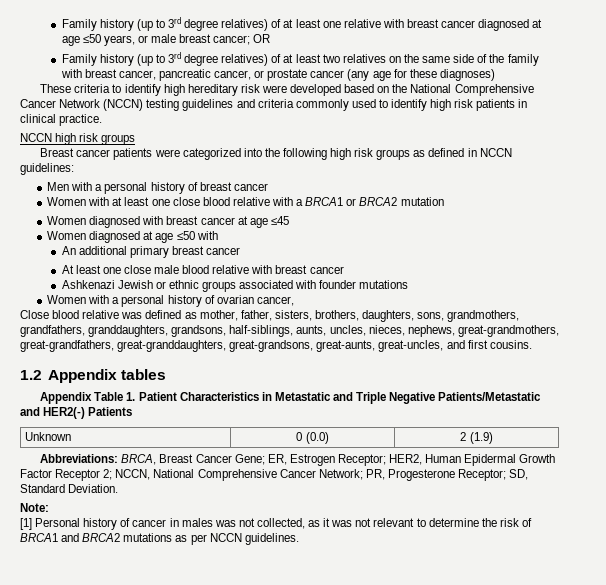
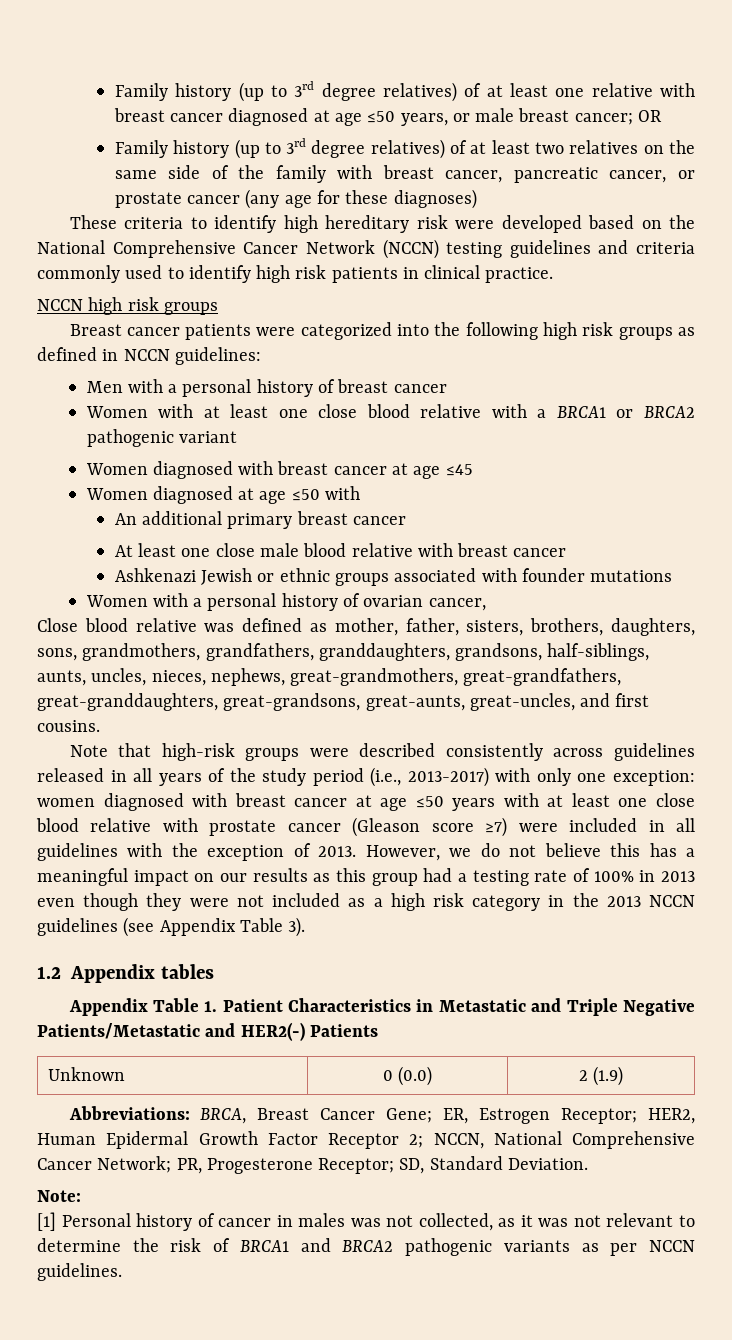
- Women with at least one close blood relative with a BRCA1 or BRCA2 mutation
+ Women with at least one close blood relative with a BRCA1 or BRCA2 pathogenic variant
+ Note that high-risk groups were described consistently across guidelines released in all years of the study period (i.e., 2013-2017) with only one exception: women diagnosed with breast cancer at age ≤50 years with at least one close blood relative with prostate cancer (Gleason score ≥7) were included in all guidelines with the exception of 2013. However, we do not believe this has a meaningful impact on our results as this group had a testing rate of 100% in 2013 even though they were not included as a high risk category in the 2013 NCCN guidelines (see Appendix Table 3).
- [1] Personal history of cancer in males was not collected, as it was not relevant to determine the risk of BRCA1 and BRCA2 mutations as per NCCN guidelines.
+ [1] Personal history of cancer in males was not collected, as it was not relevant to determine the risk of BRCA1 and BRCA2 pathogenic variants as per NCCN guidelines.

